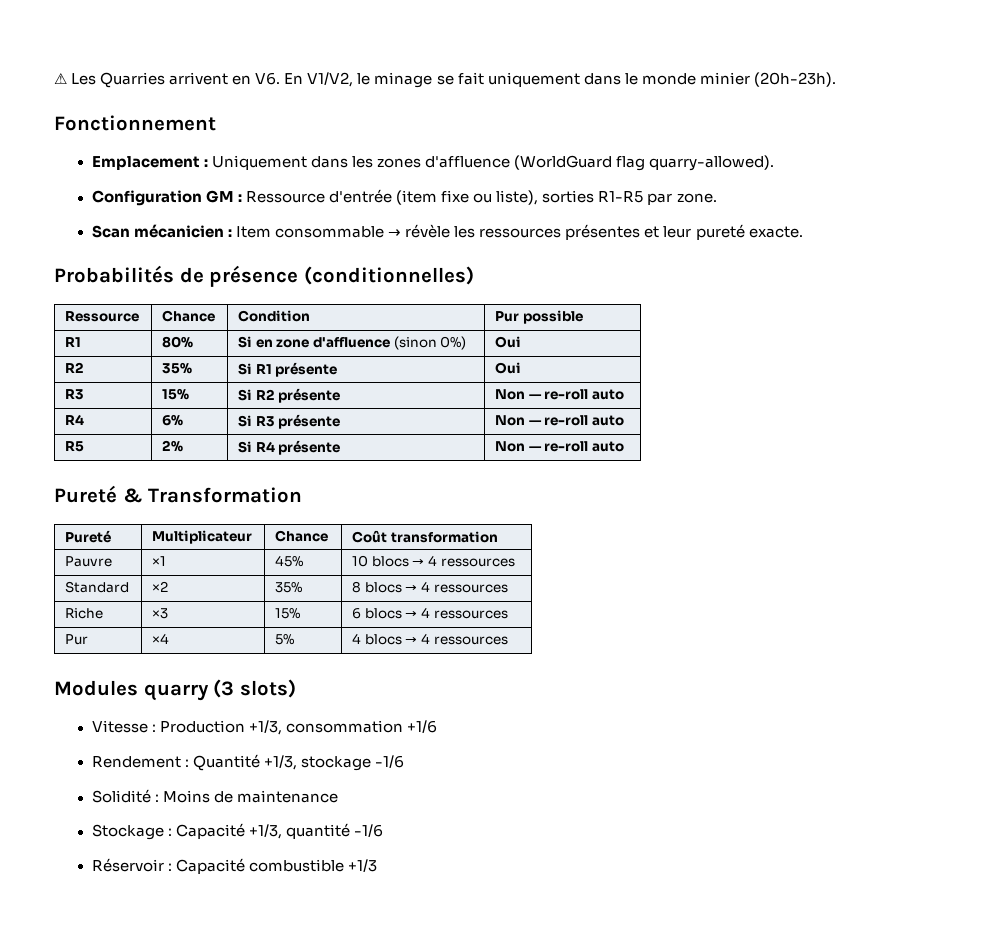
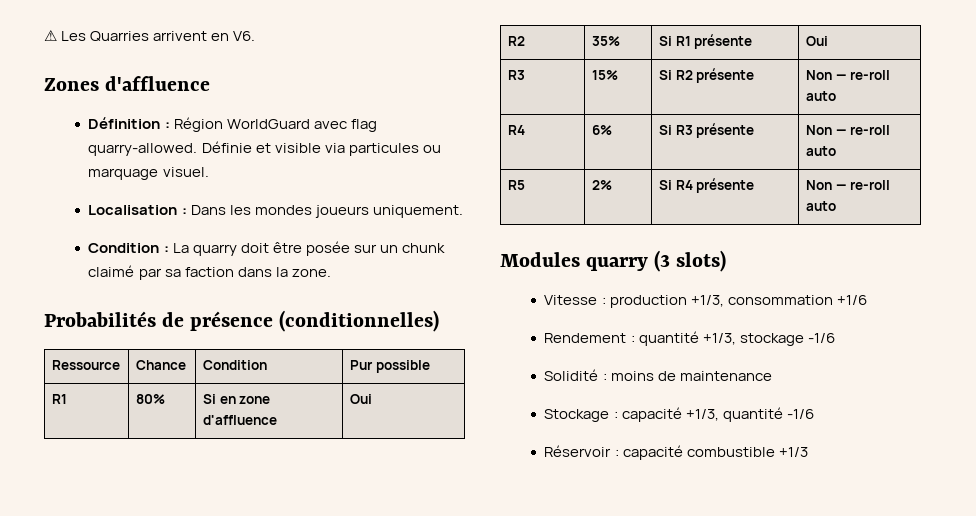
- ⚠ Les Quarries arrivent en V6. En V1/V2, le minage se fait uniquement dans le monde minier (20h-23h).
- Fonctionnement
- Emplacement : Uniquement dans les zones d'affluence (WorldGuard flag quarry-allowed).
- Configuration GM : Ressource d'entrée (item fixe ou liste), sorties R1-R5 par zone.
- Scan mécanicien : Item consommable → révèle les ressources présentes et leur pureté exacte.
+ ⚠ Les Quarries arrivent en V6.
+ Zones d'affluence
+ Définition : Région WorldGuard avec flag quarry-allowed. Définie et visible via particules ou marquage visuel.
+ Localisation : Dans les mondes joueurs uniquement.
+ Condition : La quarry doit être posée sur un chunk claimé par sa faction dans la zone.
- R1 | 80% | Si en zone d'affluence (sinon 0%) | Oui
+ R1 | 80% | Si en zone d'affluence | Oui
- Pureté & Transformation
- Pureté | Multiplicateur | Chance | Coût transformation
- Pauvre | ×1 | 45% | 10 blocs → 4 ressources
- Standard | ×2 | 35% | 8 blocs → 4 ressources
- Riche | ×3 | 15% | 6 blocs → 4 ressources
- Pur | ×4 | 5% | 4 blocs → 4 ressources
- Vitesse : Production +1/3, consommation +1/6
+ Vitesse : production +1/3, consommation +1/6
- Rendement : Quantité +1/3, stockage -1/6
+ Rendement : quantité +1/3, stockage -1/6
- Solidité : Moins de maintenance
+ Solidité : moins de maintenance
- Stockage : Capacité +1/3, quantité -1/6
+ Stockage : capacité +1/3, quantité -1/6
- Réservoir : Capacité combustible +1/3
+ Réservoir : capacité combustible +1/3

